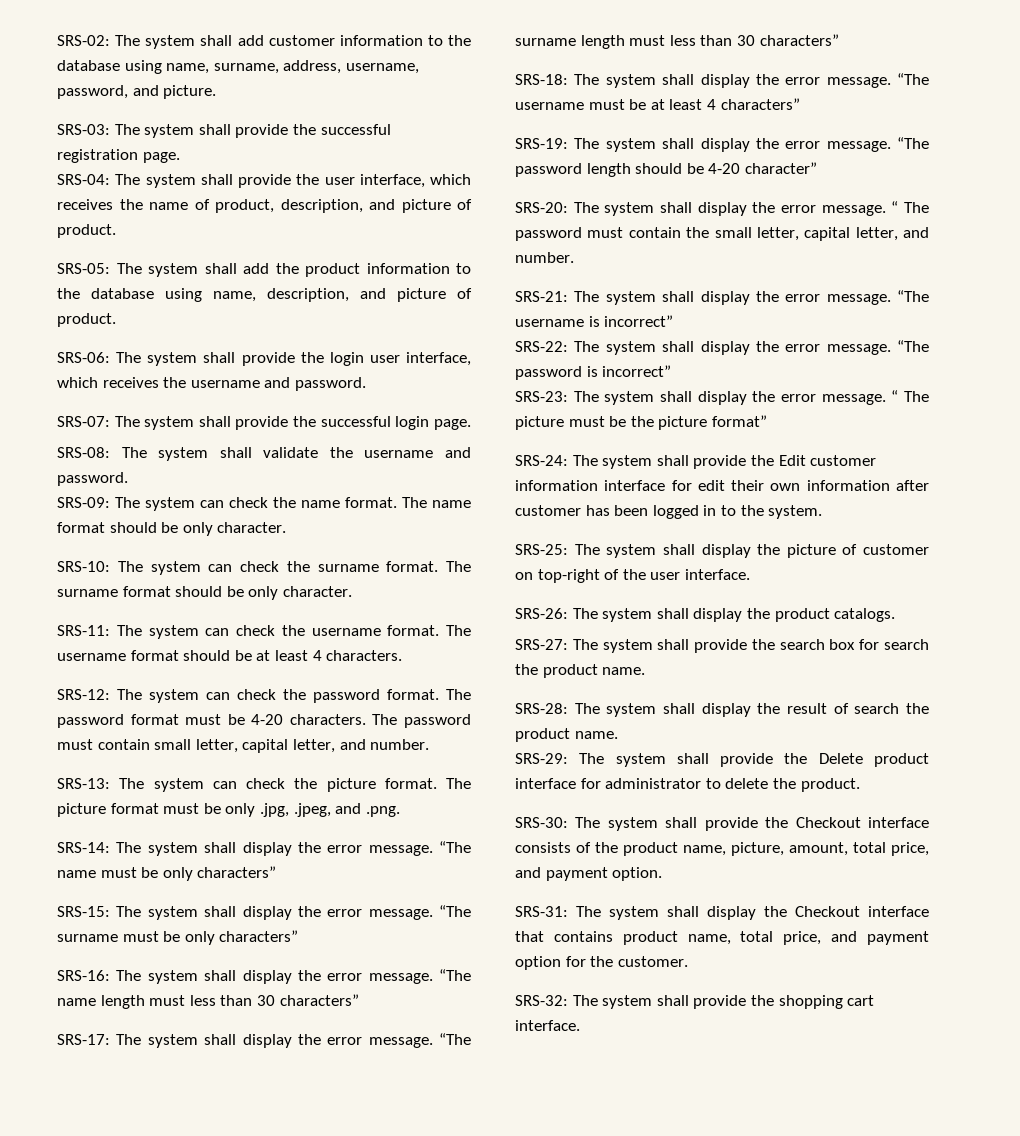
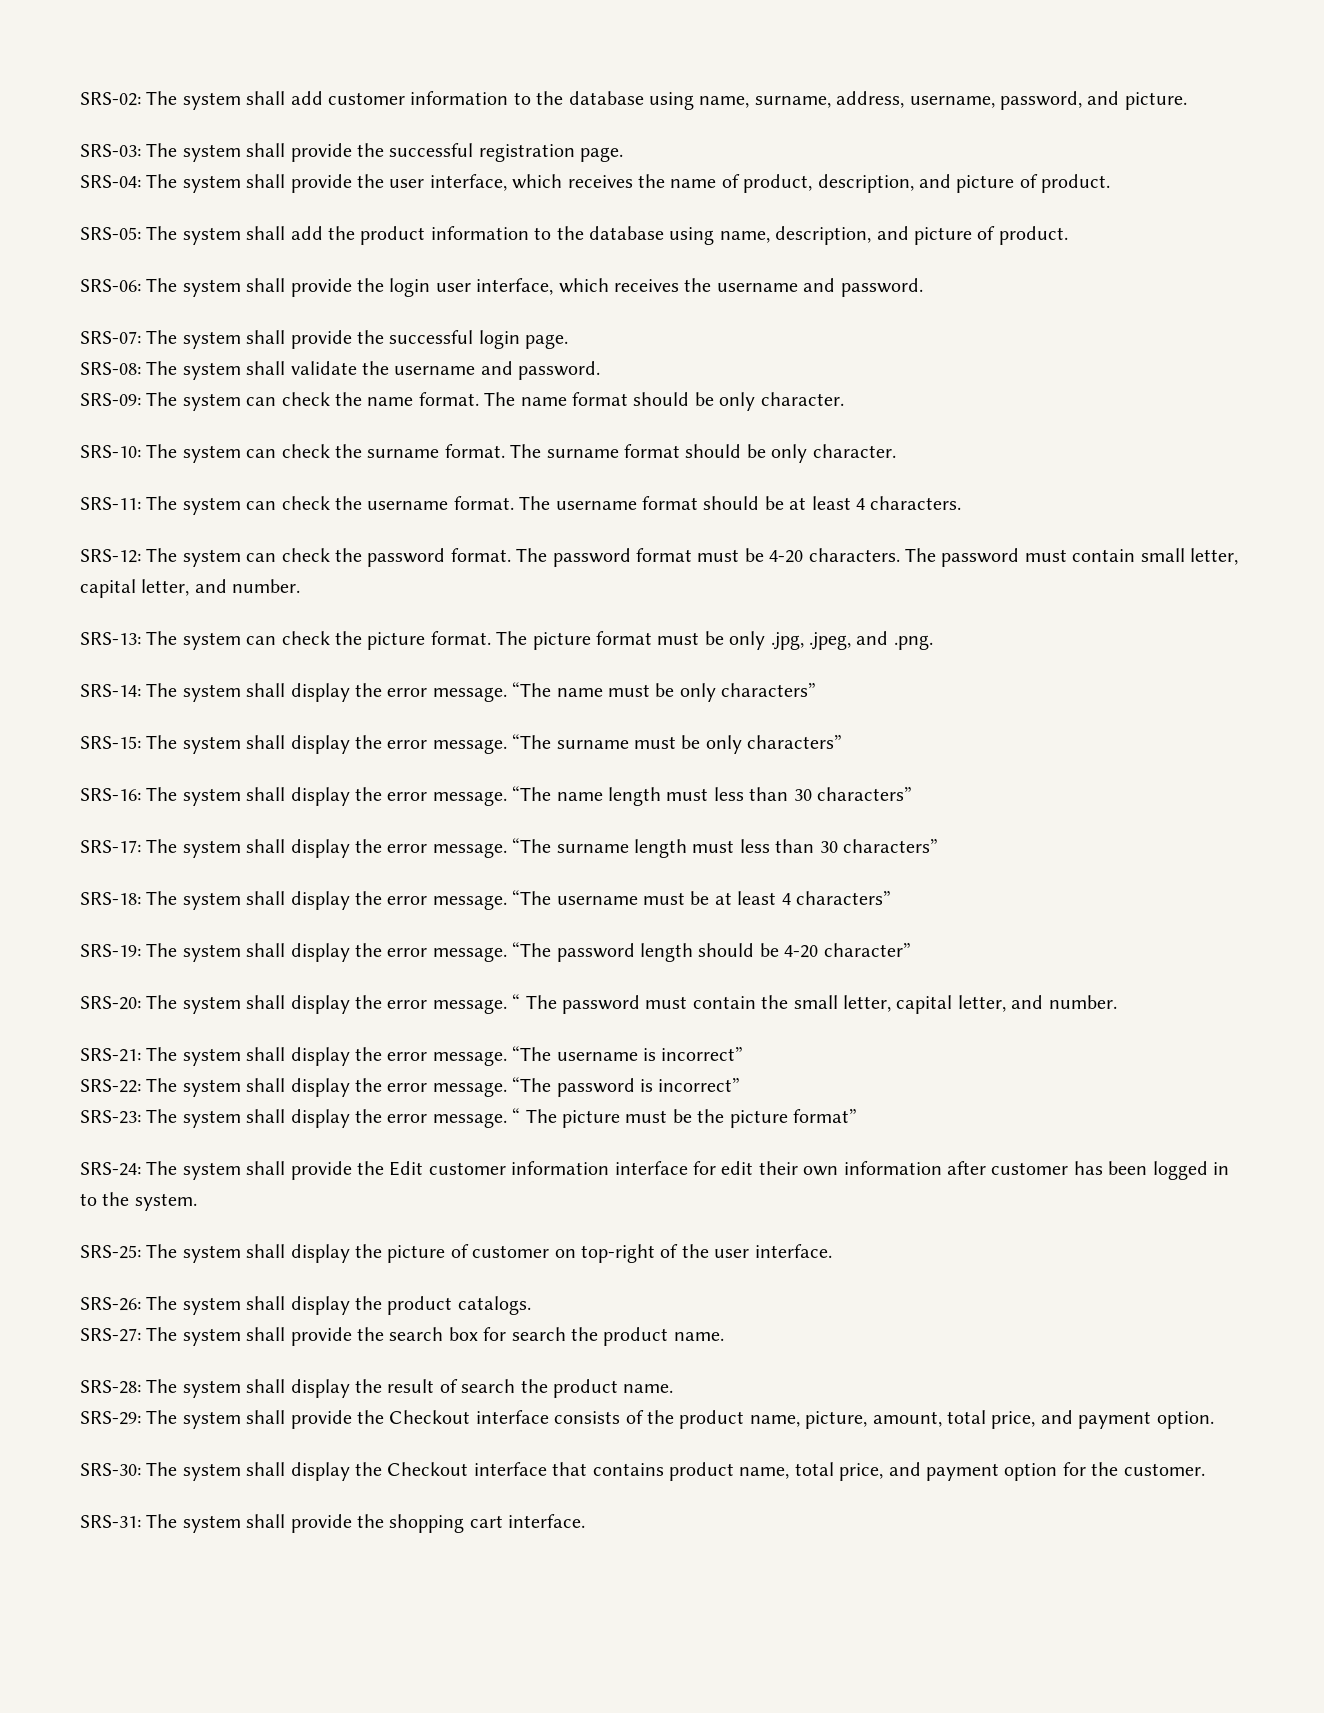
- SRS-29: The system shall provide the Delete product interface for administrator to delete the product.
- SRS-30: The system shall provide the Checkout interface consists of the product name, picture, amount, total price, and payment option.
+ SRS-29: The system shall provide the Checkout interface consists of the product name, picture, amount, total price, and payment option.
- SRS-31: The system shall display the Checkout interface that contains product name, total price, and payment option for the customer.
+ SRS-30: The system shall display the Checkout interface that contains product name, total price, and payment option for the customer.
- SRS-32: The system shall provide the shopping cart interface.
+ SRS-31: The system shall provide the shopping cart interface.

